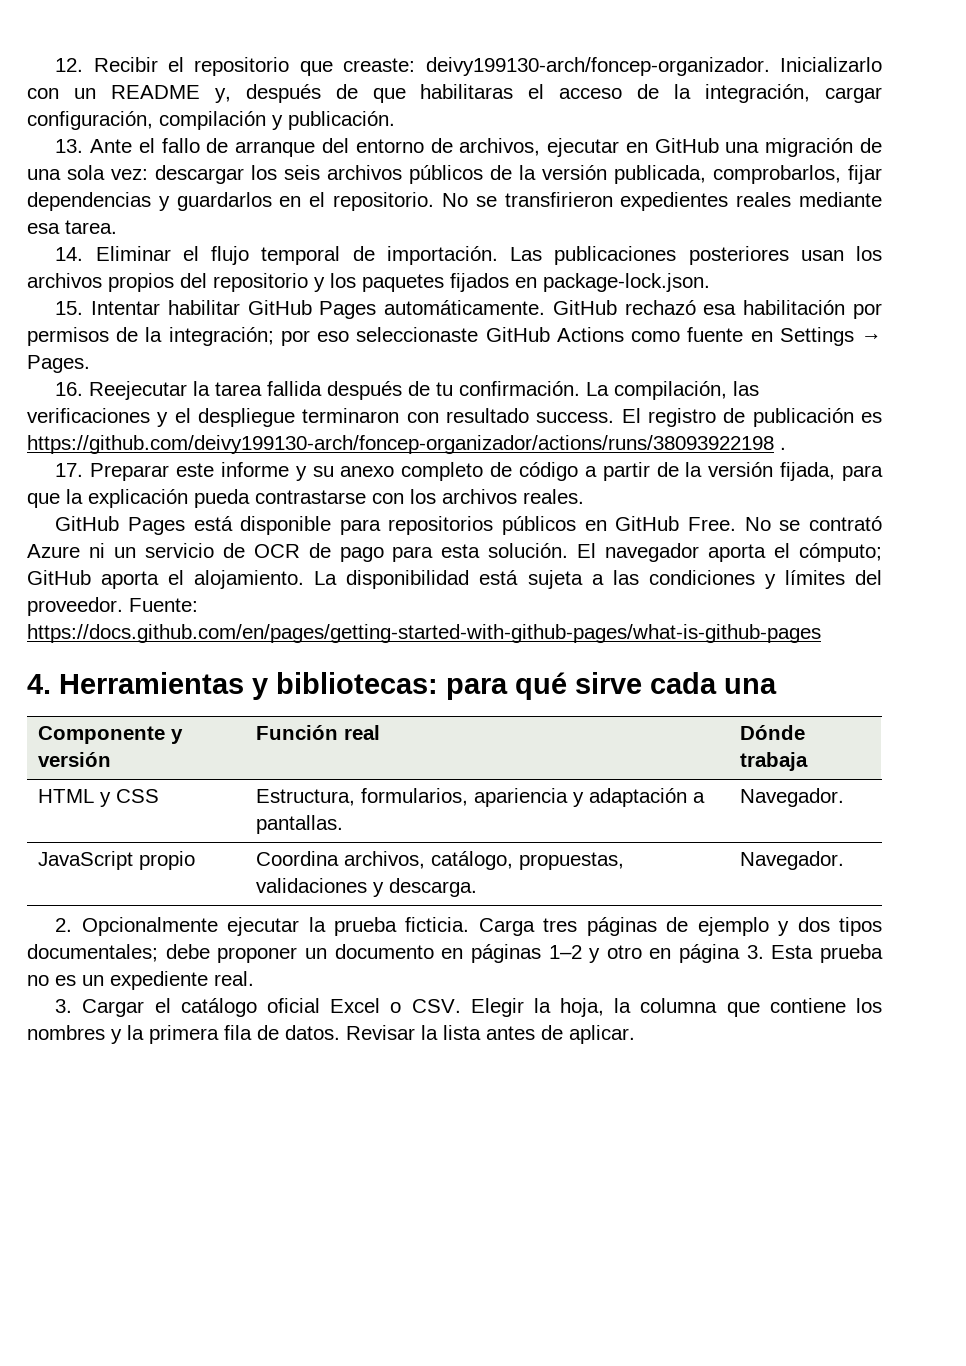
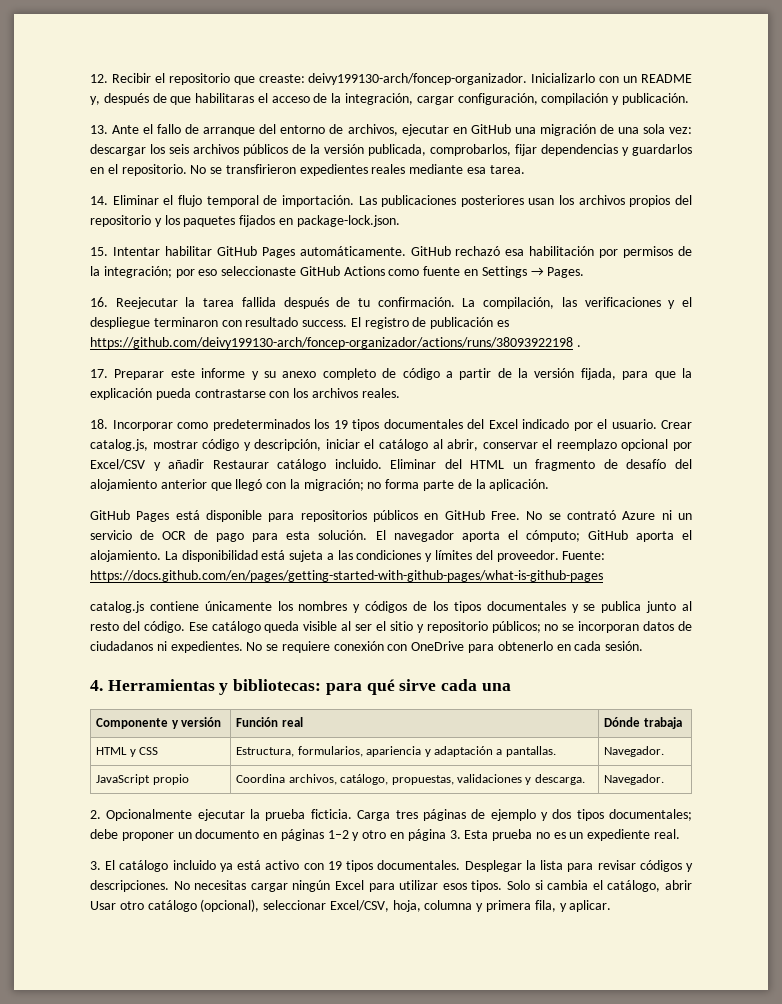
+ 18. Incorporar como predeterminados los 19 tipos documentales del Excel indicado por el usuario. Crear catalog.js, mostrar código y descripción, iniciar el catálogo al abrir, conservar el reemplazo opcional por Excel/CSV y añadir Restaurar catálogo incluido. Eliminar del HTML un fragmento de desafío del alojamiento anterior que llegó con la migración; no forma parte de la aplicación.
+ catalog.js contiene únicamente los nombres y códigos de los tipos documentales y se publica junto al resto del código. Ese catálogo queda visible al ser el sitio y repositorio públicos; no se incorporan datos de ciudadanos ni expedientes. No se requiere conexión con OneDrive para obtenerlo en cada sesión.
- 3. Cargar el catálogo oficial Excel o CSV. Elegir la hoja, la columna que contiene los nombres y la primera fila de datos. Revisar la lista antes de aplicar.
+ 3. El catálogo incluido ya está activo con 19 tipos documentales. Desplegar la lista para revisar códigos y descripciones. No necesitas cargar ningún Excel para utilizar esos tipos. Solo si cambia el catálogo, abrir Usar otro catálogo (opcional), seleccionar Excel/CSV, hoja, columna y primera fila, y aplicar.

